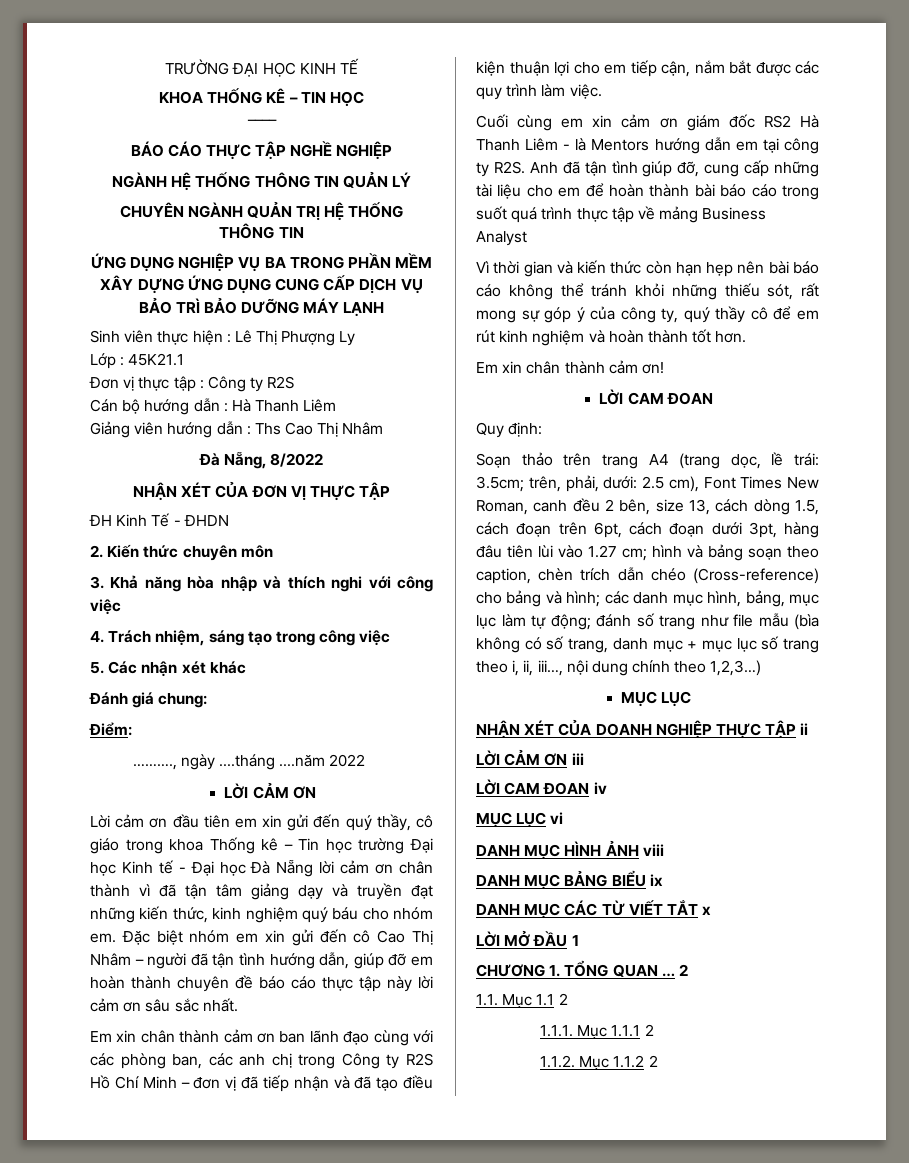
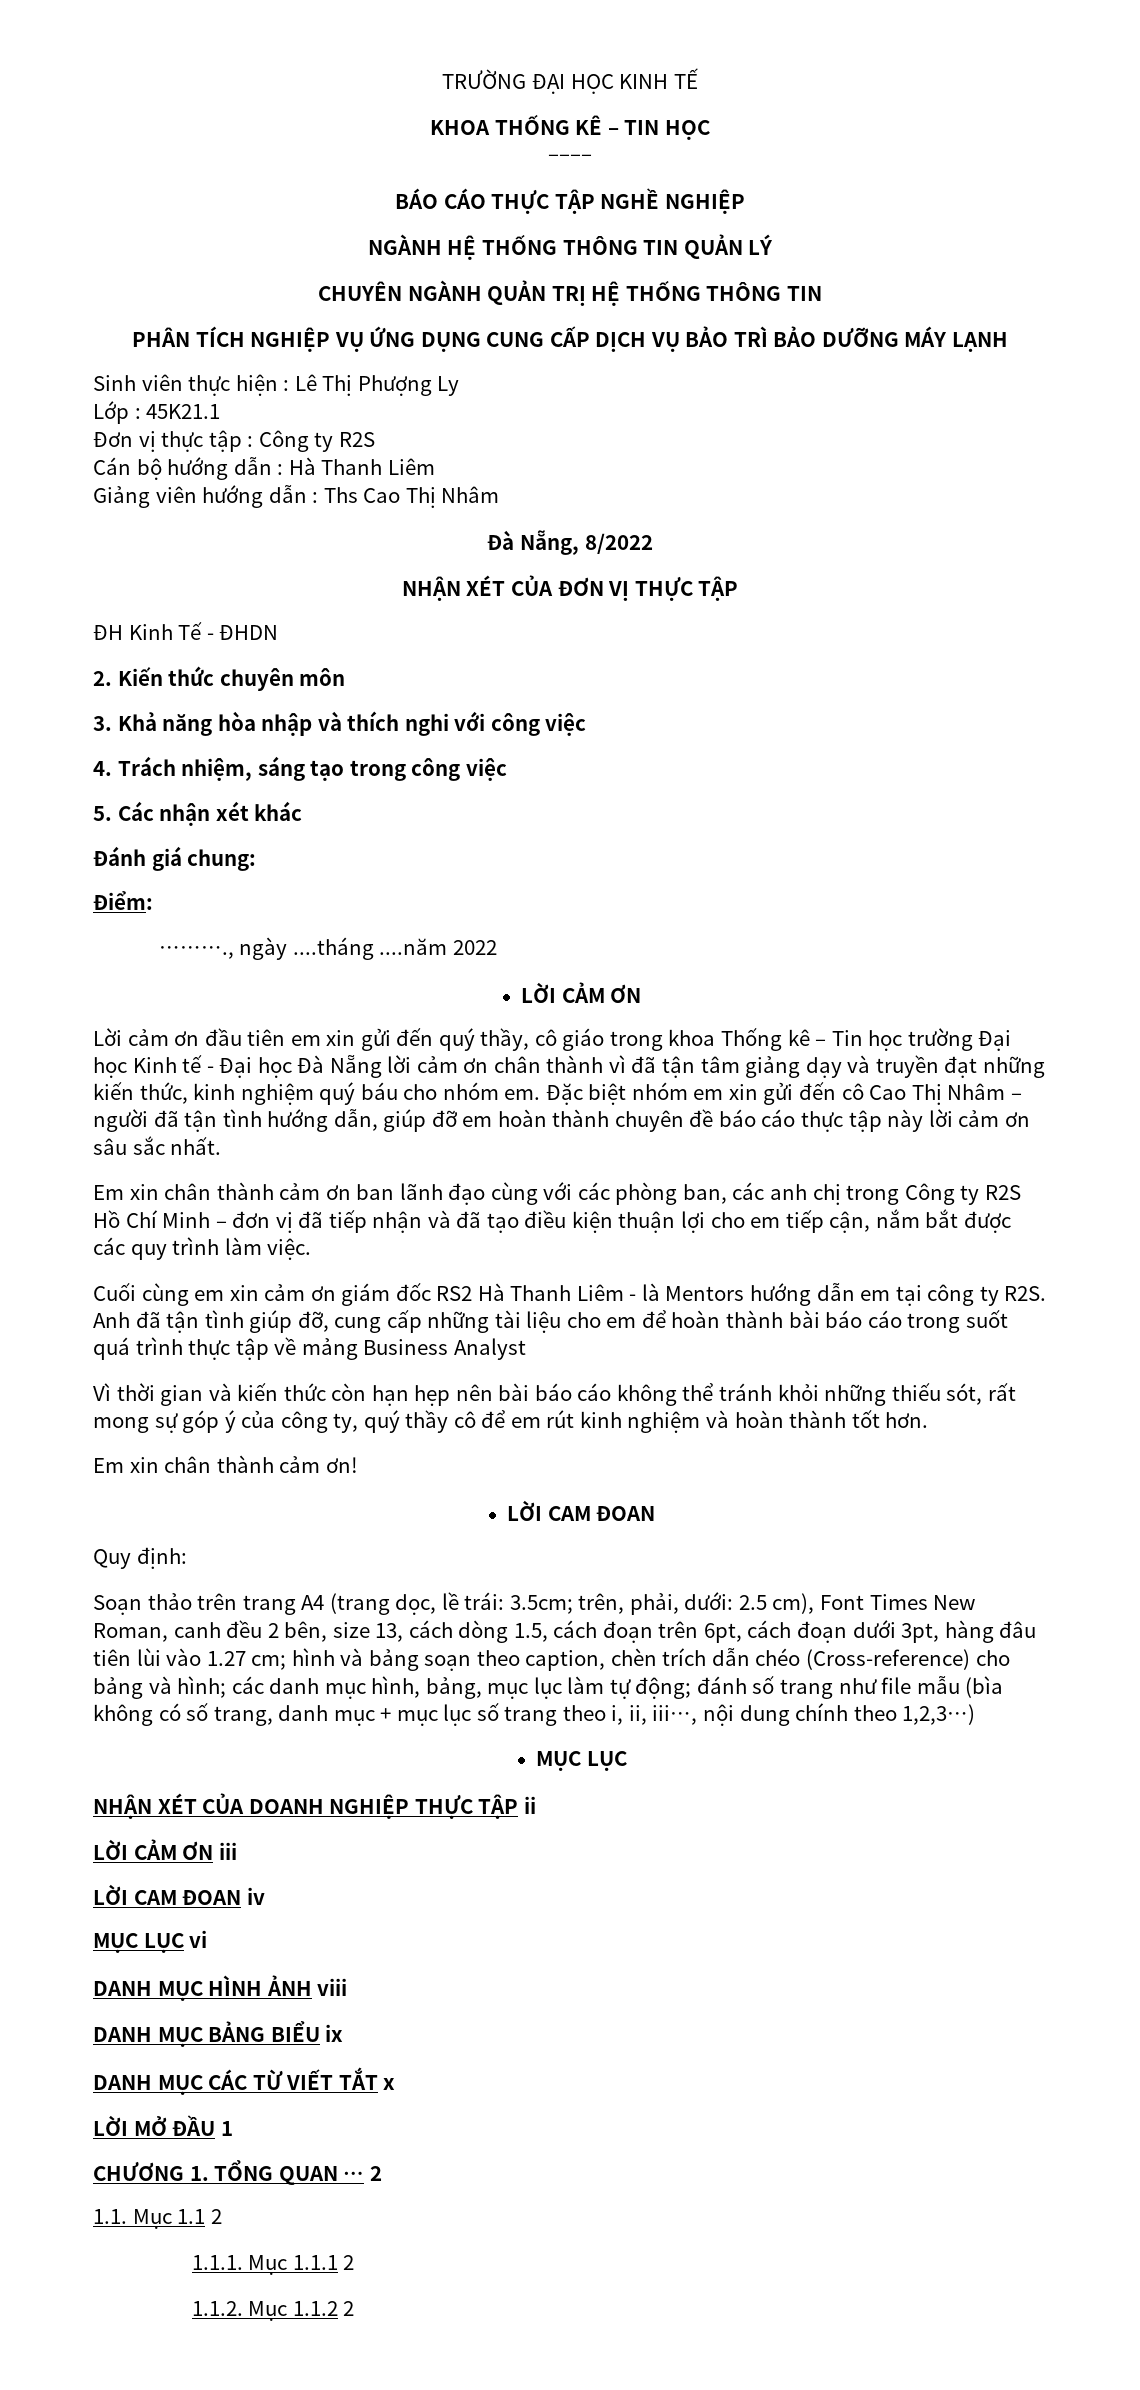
- ỨNG DỤNG NGHIỆP VỤ BA TRONG PHẦN MỀM XÂY DỰNG ỨNG DỤNG CUNG CẤP DỊCH VỤ BẢO TRÌ BẢO DƯỠNG MÁY LẠNH
+ PHÂN TÍCH NGHIỆP VỤ ỨNG DỤNG CUNG CẤP DỊCH VỤ BẢO TRÌ BẢO DƯỠNG MÁY LẠNH

